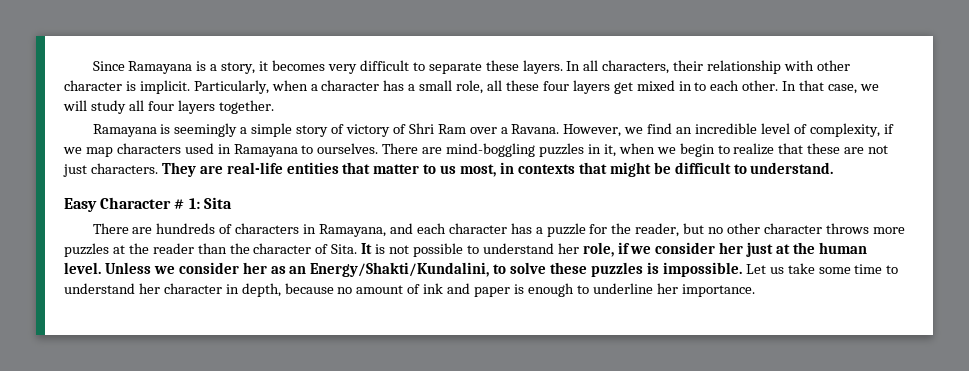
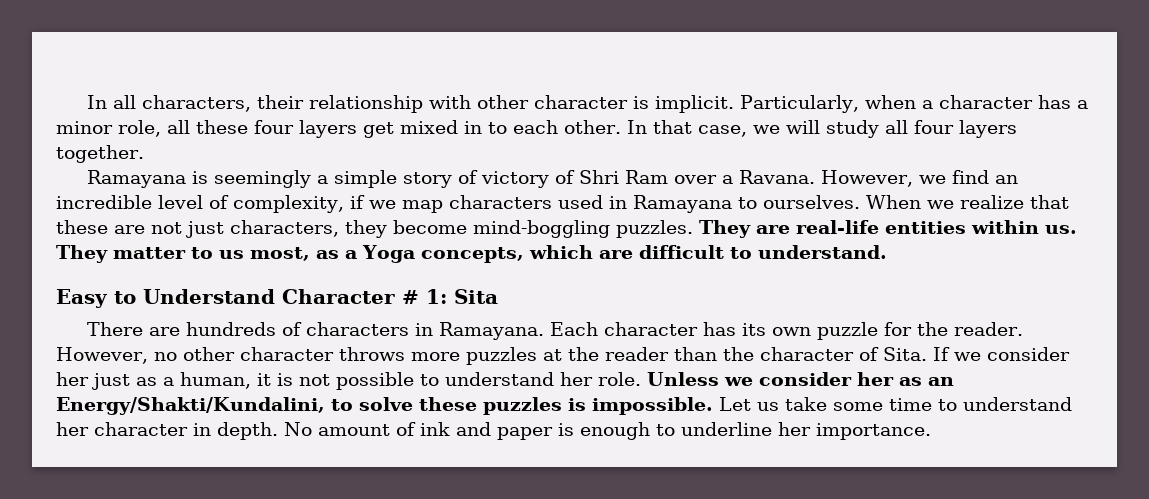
- Since Ramayana is a story, it becomes very difficult to separate these layers.
- Particularly, when a character has a small role, all these four layers get mixed in to each other.
+ Particularly, when a character has a minor role, all these four layers get mixed in to each other.
- There are mind-boggling puzzles in it, when we begin to realize that these are not just characters.
+ When we realize that these are not just characters, they become mind-boggling puzzles.
- They are real-life entities that matter to us most, in contexts that might be difficult to understand.
+ They are real-life entities within us. They matter to us most, as a Yoga concepts, which are difficult to understand.
- Easy Character # 1: Sita
+ Easy to Understand Character # 1: Sita
- There are hundreds of characters in Ramayana, and each character has a puzzle for the reader, but no other character throws more puzzles at the reader than the character of Sita.
+ There are hundreds of characters in Ramayana. Each character has its own puzzle for the reader. However, no other character throws more puzzles at the reader than the character of Sita.
- It is not possible to understand her role, if we consider her just at the human level.
+ If we consider her just as a human, it is not possible to understand her role.
- Let us take some time to understand her character in depth, because no amount of ink and paper is enough to underline her importance.
+ Let us take some time to understand her character in depth. No amount of ink and paper is enough to underline her importance.

